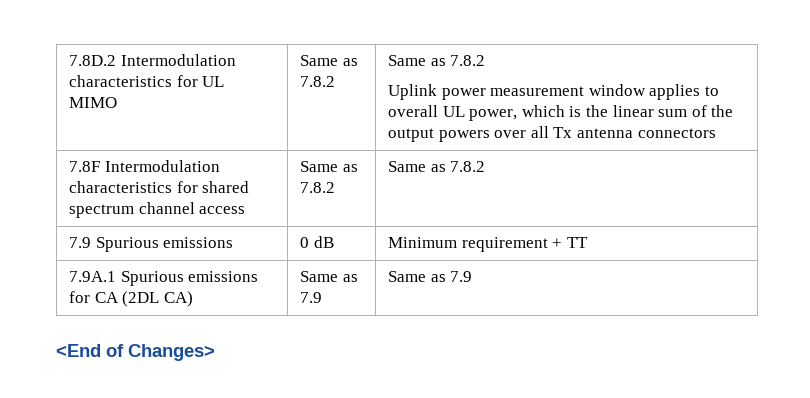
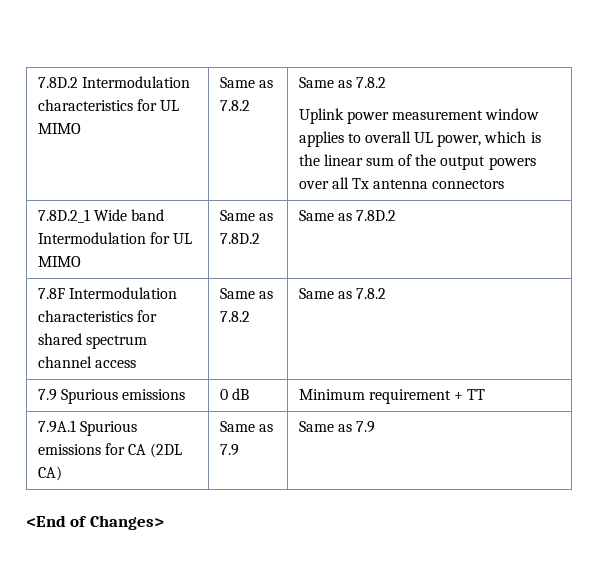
+ 7.8D.2_1 Wide band Intermodulation for UL MIMO | Same as 7.8D.2 | Same as 7.8D.2

